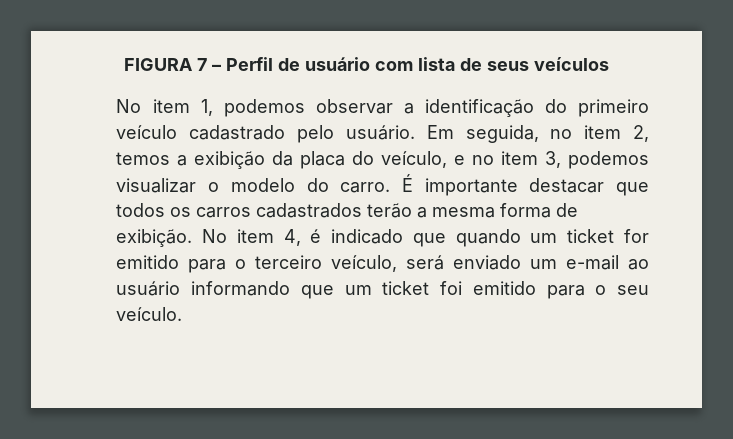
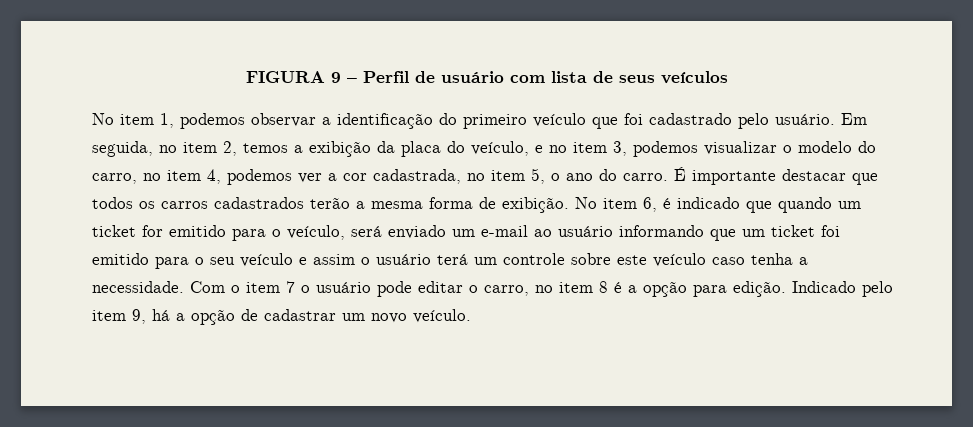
- FIGURA 7 – Perfil de usuário com lista de seus veículos
+ FIGURA 9 – Perfil de usuário com lista de seus veículos
- No item 1, podemos observar a identificação do primeiro veículo cadastrado pelo usuário.
+ No item 1, podemos observar a identificação do primeiro veículo que foi cadastrado pelo usuário.
- Em seguida, no item 2, temos a exibição da placa do veículo, e no item 3, podemos visualizar o modelo do carro.
+ Em seguida, no item 2, temos a exibição da placa do veículo, e no item 3, podemos visualizar o modelo do carro, no item 4, podemos ver a cor cadastrada, no item 5, o ano do carro.
- No item 4, é indicado que quando um ticket for emitido para o terceiro veículo, será enviado um e-mail ao usuário informando que um ticket foi emitido para o seu veículo.
+ No item 6, é indicado que quando um ticket for emitido para o veículo, será enviado um e-mail ao usuário informando que um ticket foi emitido para o seu veículo e assim o usuário terá um controle sobre este veículo caso tenha a necessidade. Com o item 7 o usuário pode editar o carro, no item 8 é a opção para edição. Indicado pelo item 9, há a opção de cadastrar um novo veículo.

